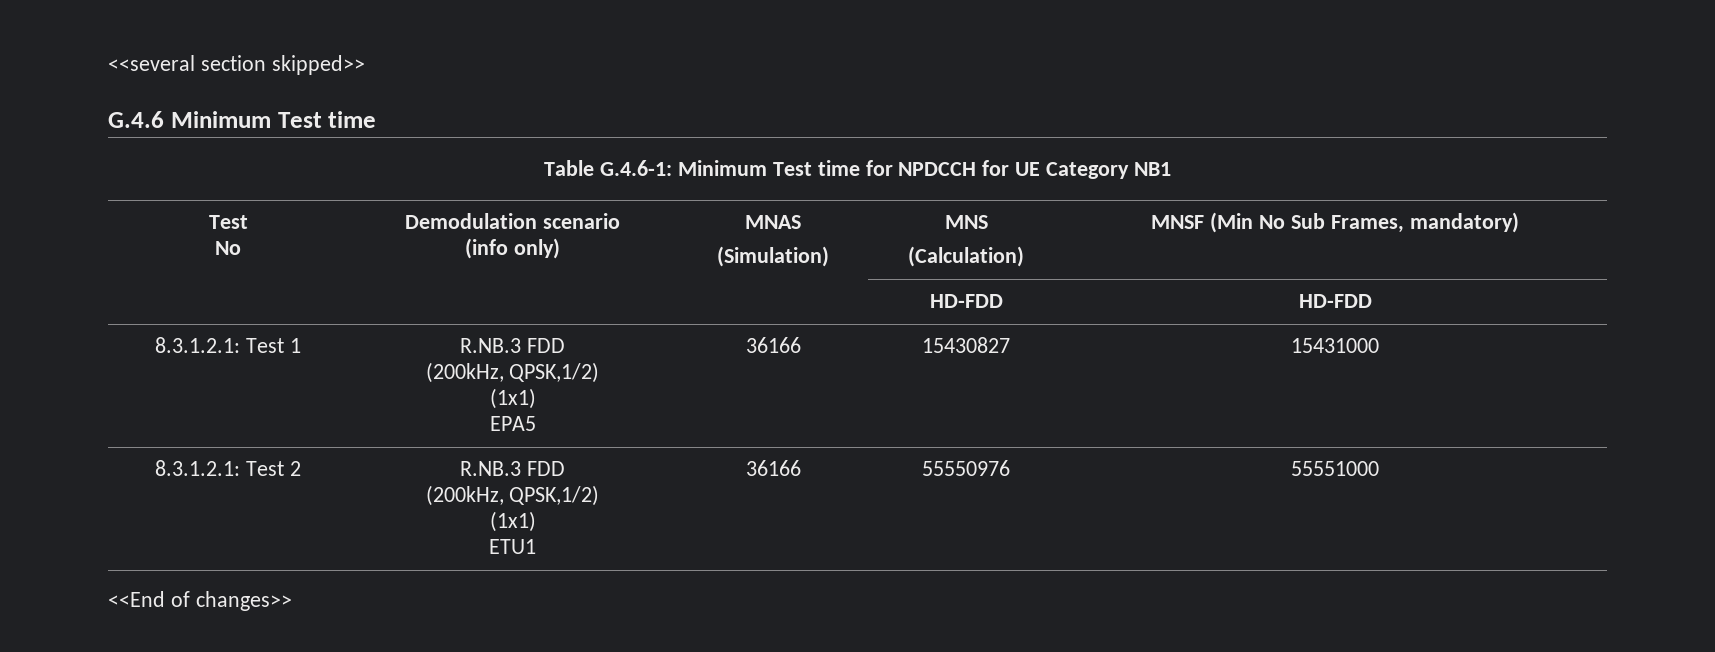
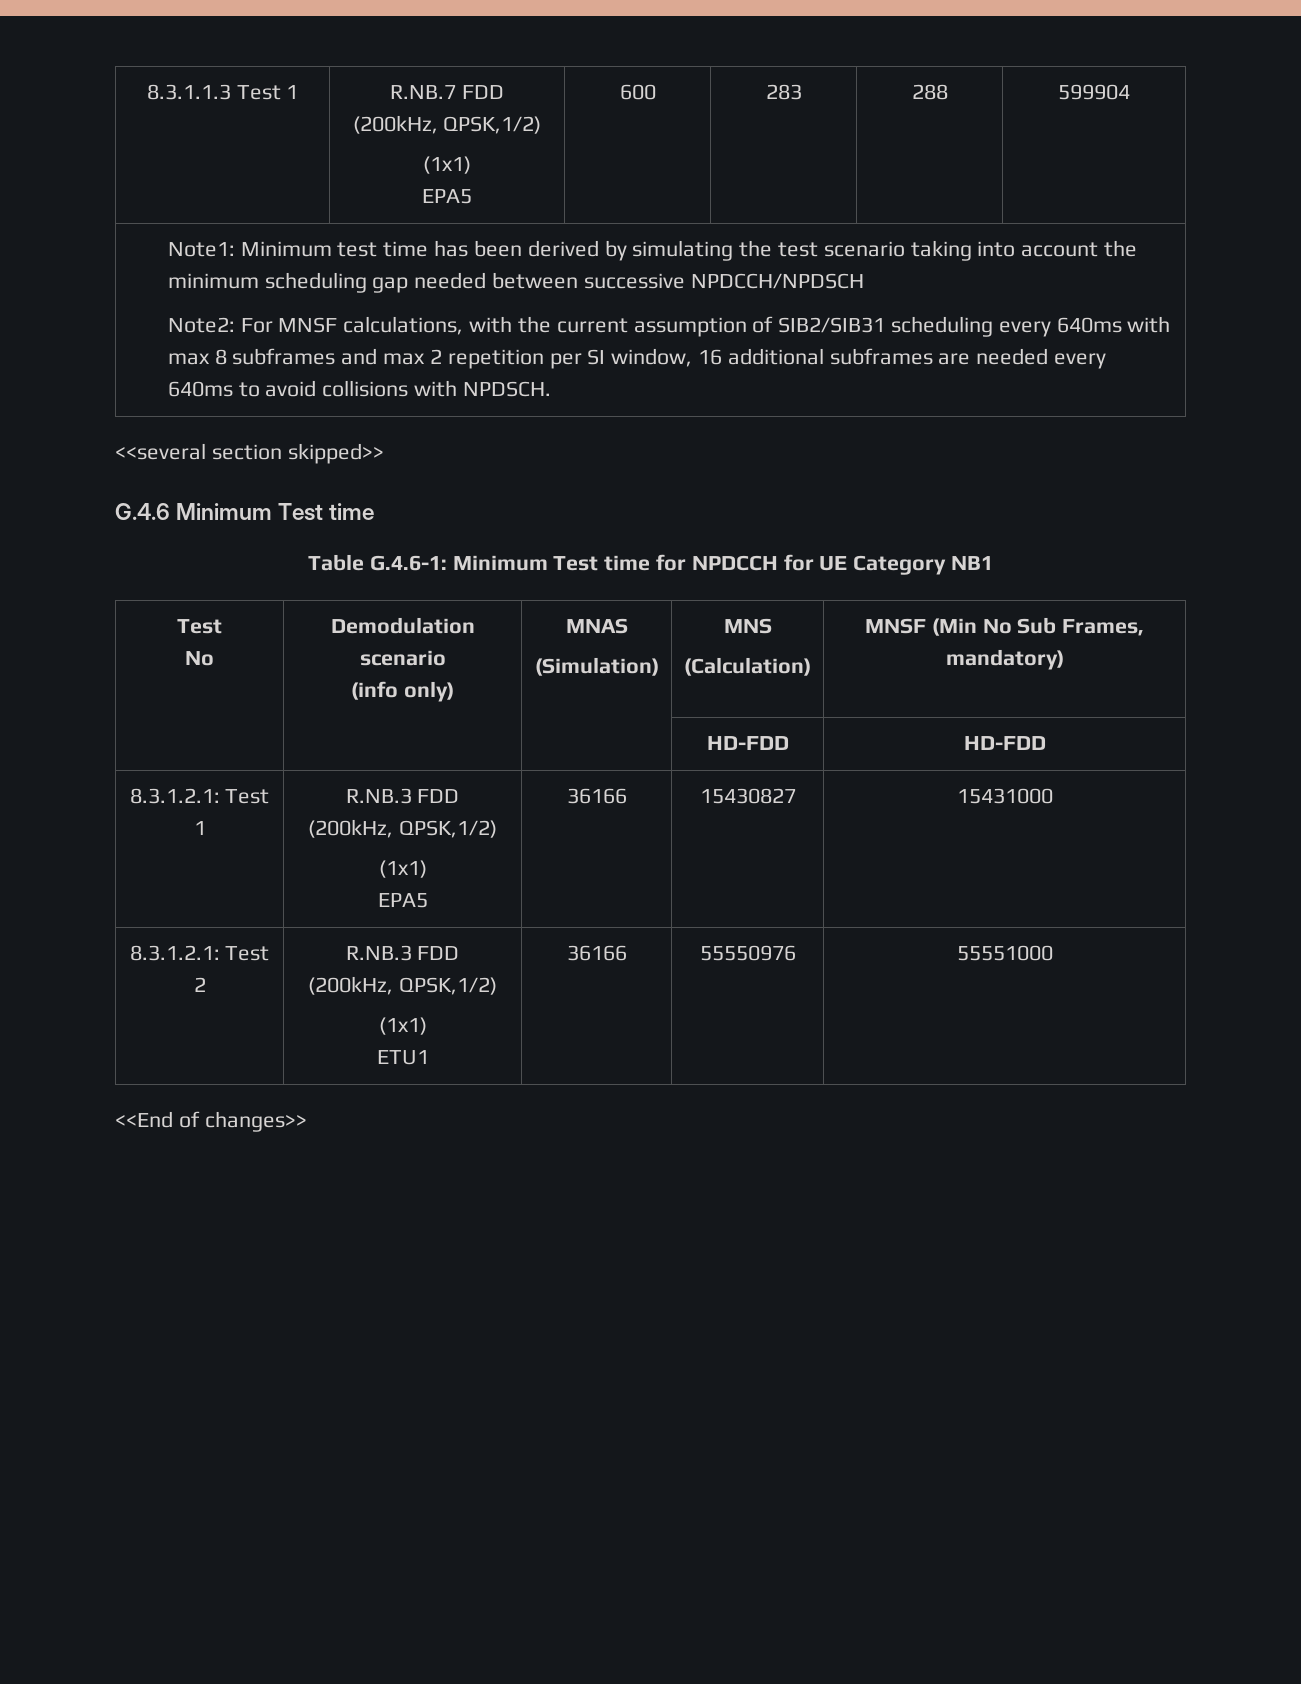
+ 8.3.1.1.3 Test 1 | R.NB.7 FDD
+ (200kHz, QPSK,1/2)
+ (1x1)
+ EPA5 | 600 | 283 | 288 | 599904
+ Note1: Minimum test time has been derived by simulating the test scenario taking into account the minimum scheduling gap needed between successive NPDCCH/NPDSCH
+ Note2: For MNSF calculations, with the current assumption of SIB2/SIB31 scheduling every 640ms with max 8 subframes and max 2 repetition per SI window, 16 additional subframes are needed every 640ms to avoid collisions with NPDSCH.

